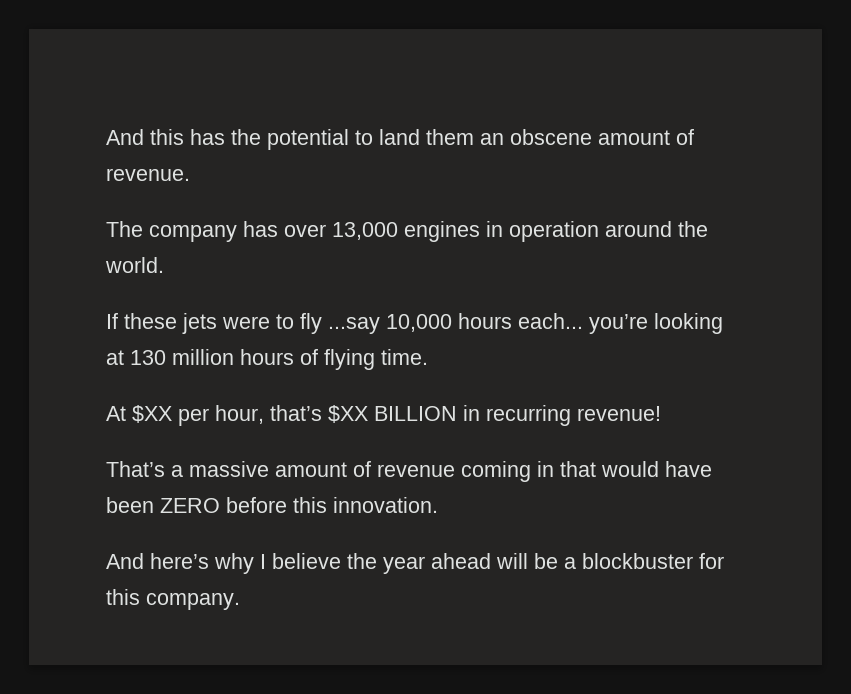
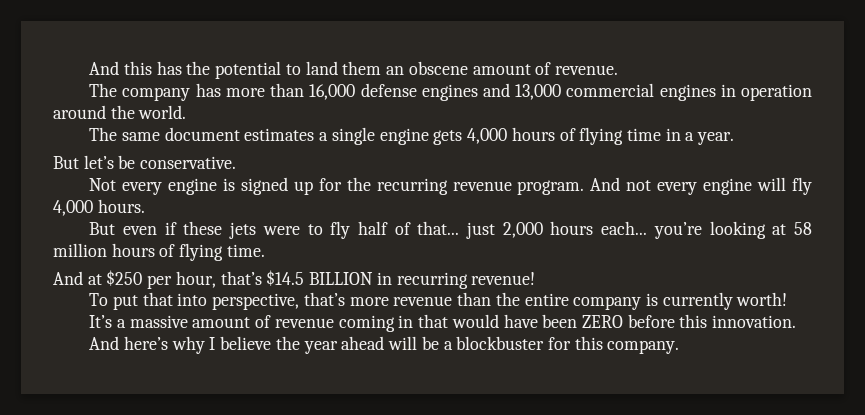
- The company has over 13,000 engines in operation around the world.
+ The company has more than 16,000 defense engines and 13,000 commercial engines in operation around the world.
- If these jets were to fly ...say 10,000 hours each... you’re looking at 130 million hours of flying time.
+ The same document estimates a single engine gets 4,000 hours of flying time in a year.
+ But let’s be conservative.
+ Not every engine is signed up for the recurring revenue program. And not every engine will fly 4,000 hours.
+ But even if these jets were to fly half of that... just 2,000 hours each... you’re looking at 58 million hours of flying time.
- At $XX per hour, that’s $XX BILLION in recurring revenue!
+ And at $250 per hour, that’s $14.5 BILLION in recurring revenue!
- That’s a massive amount of revenue coming in that would have been ZERO before this innovation.
+ To put that into perspective, that’s more revenue than the entire company is currently worth!
+ It’s a massive amount of revenue coming in that would have been ZERO before this innovation.

